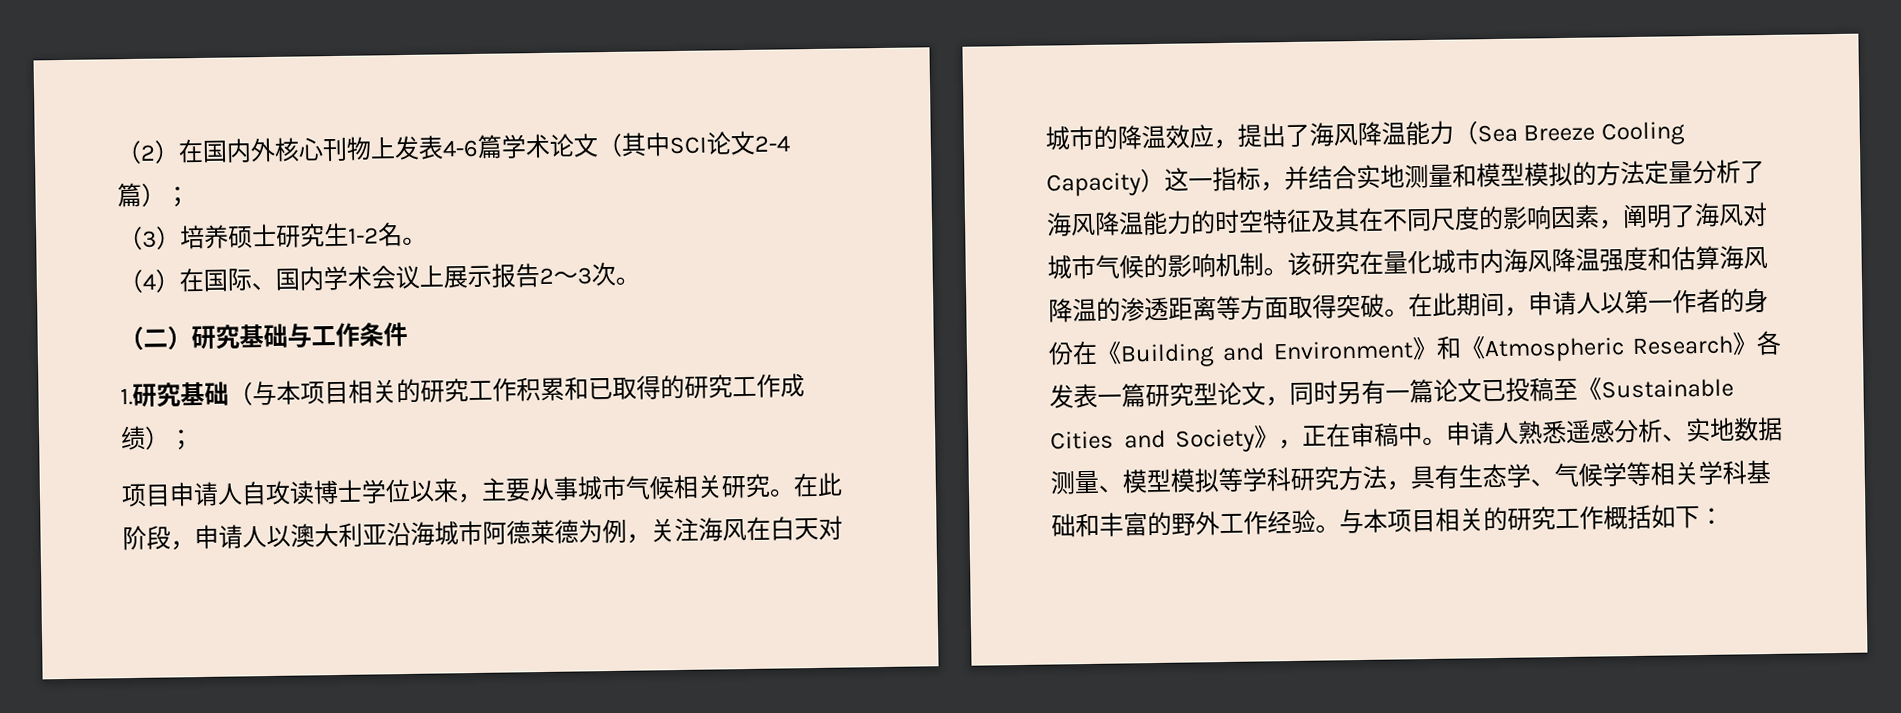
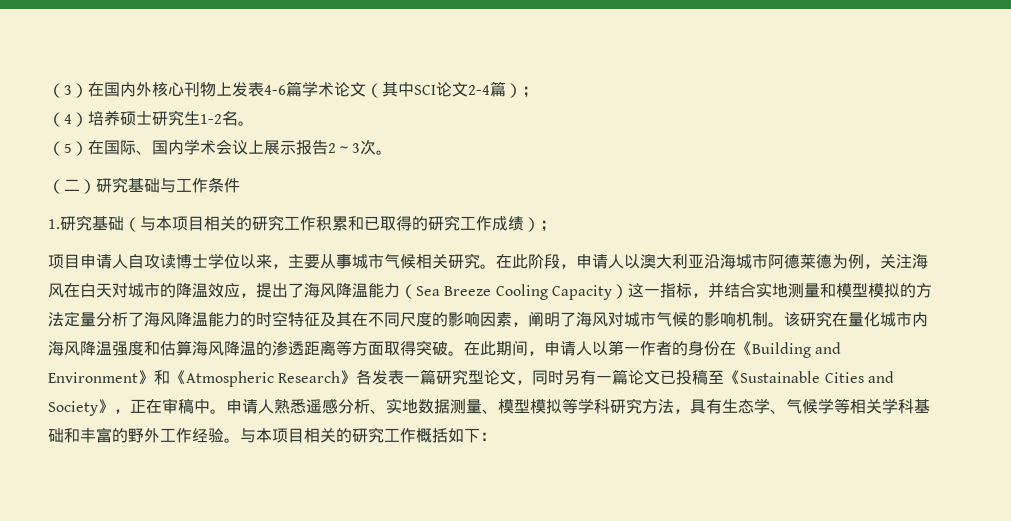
- （2）在国内外核心刊物上发表4-6篇学术论文（其中SCI论文2-4篇）；
+ （3）在国内外核心刊物上发表4-6篇学术论文（其中SCI论文2-4篇）；
- （3）培养硕士研究生1-2名。
+ （4）培养硕士研究生1-2名。
- （4）在国际、国内学术会议上展示报告2～3次。
+ （5）在国际、国内学术会议上展示报告2～3次。

